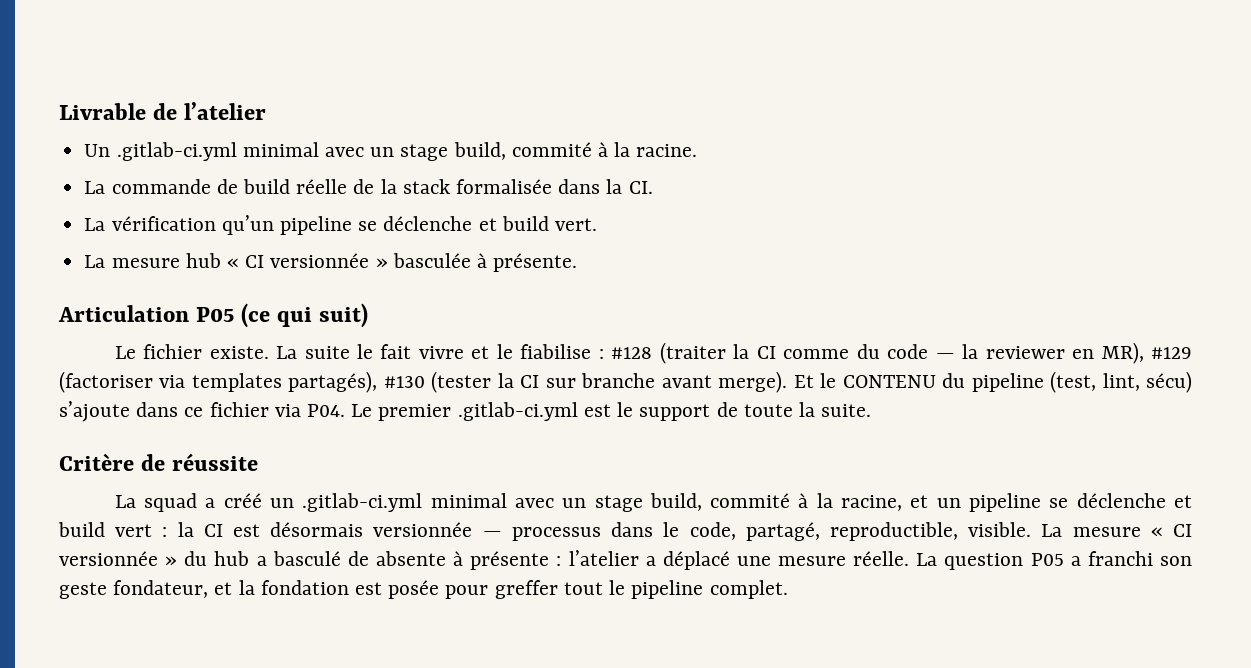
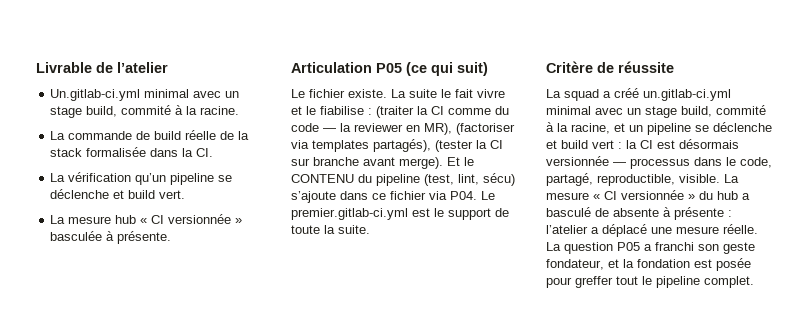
- Un .gitlab-ci.yml minimal avec un stage build, commité à la racine.
+ Un.gitlab-ci.yml minimal avec un stage build, commité à la racine.
- La suite le fait vivre et le fiabilise : #128 (traiter la CI comme du code — la reviewer en MR), #129 (factoriser via templates partagés), #130 (tester la CI sur branche avant merge).
+ La suite le fait vivre et le fiabilise : (traiter la CI comme du code — la reviewer en MR), (factoriser via templates partagés), (tester la CI sur branche avant merge).
- Et le CONTENU du pipeline (test, lint, sécu) s’ajoute dans ce fichier via P04. Le premier .gitlab-ci.yml est le support de toute la suite.
+ Et le CONTENU du pipeline (test, lint, sécu) s’ajoute dans ce fichier via P04. Le premier.gitlab-ci.yml est le support de toute la suite.
- La squad a créé un .gitlab-ci.yml minimal avec un stage build, commité à la racine, et un pipeline se déclenche et build vert : la CI est désormais versionnée — processus dans le code, partagé, reproductible, visible.
+ La squad a créé un.gitlab-ci.yml minimal avec un stage build, commité à la racine, et un pipeline se déclenche et build vert : la CI est désormais versionnée — processus dans le code, partagé, reproductible, visible.

